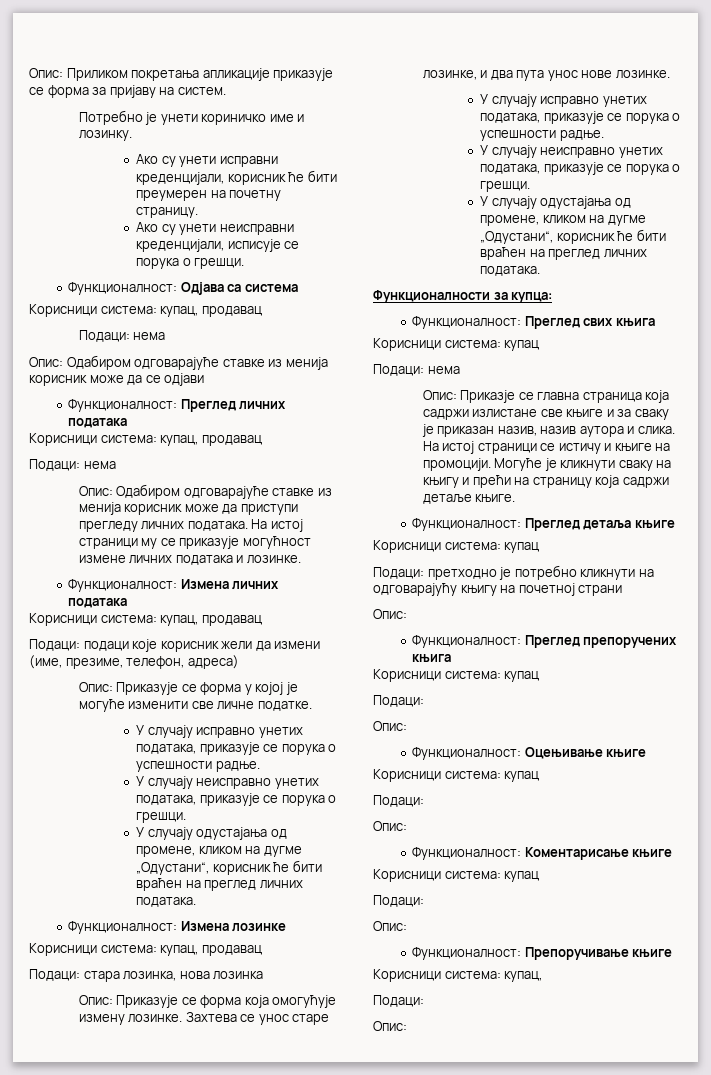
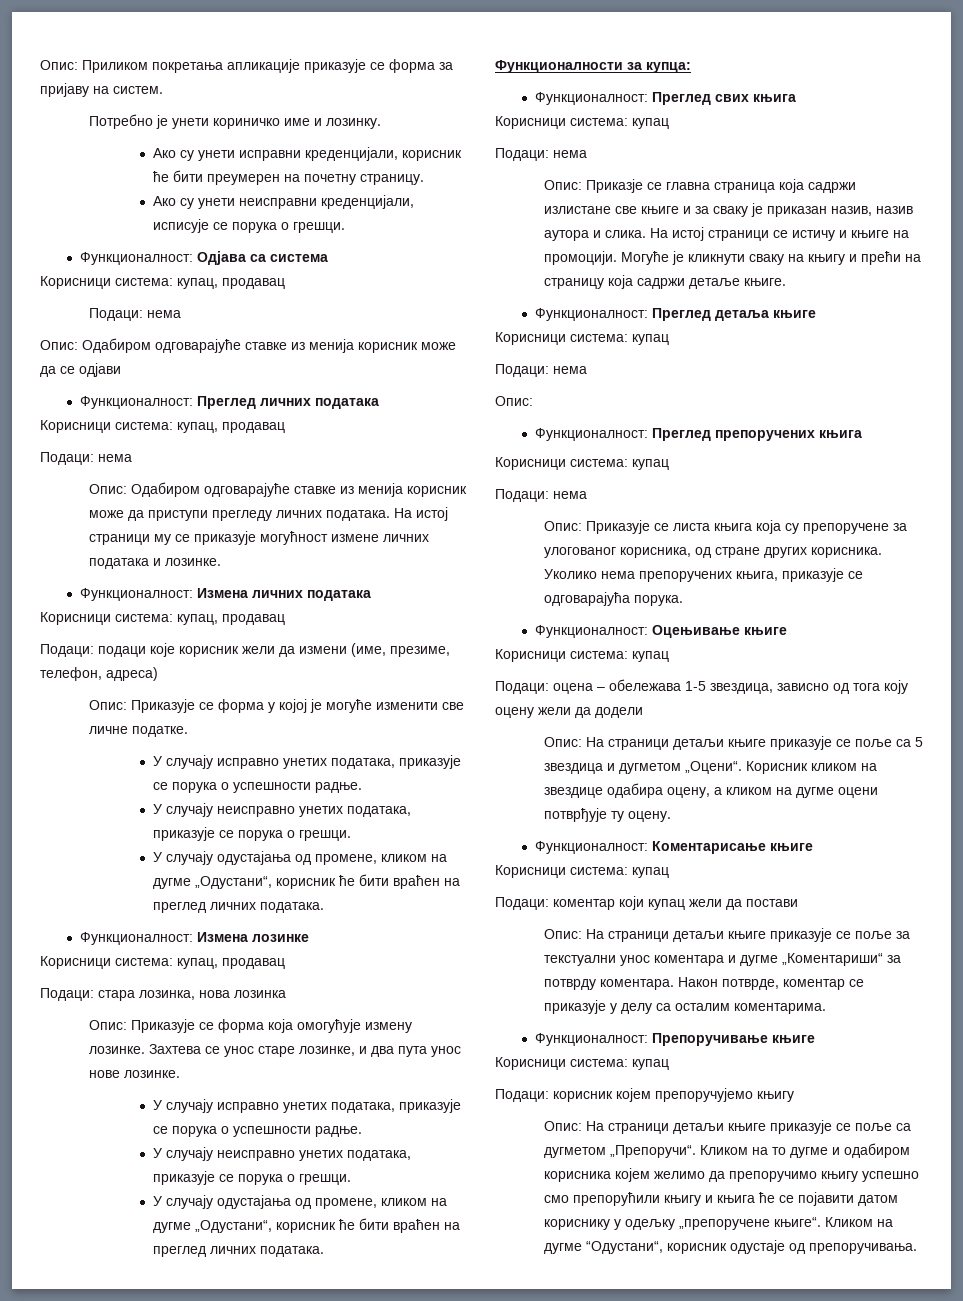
  Функционалност: Преглед детаља књиге
  Корисници система: купац
- Подаци: претходно је потребно кликнути на одговарајућу књигу на почетној страни
+ Подаци: нема
  Функционалност: Преглед препоручених књига
  Корисници система: купац
- Подаци:
- Опис:
+ Подаци: нема
+ Опис: Приказује се листа књига која су препоручене за улогованог корисника, од стране других корисника. Уколико нема препоручених књига, приказује се одговарајућа порука.
  Функционалност: Оцењивање књиге
  Корисници система: купац
- Подаци:
- Опис:
+ Подаци: оцена – обележава 1-5 звездица, зависно од тога коју оцену жели да додели
+ Опис: На страници детаљи књиге приказује се поље са 5 звездица и дугметом „Оцени“. Корисник кликом на звездице одабира оцену, а кликом на дугме оцени потврђује ту оцену.
  Функционалност: Коментарисање књиге
  Корисници система: купац
- Подаци:
- Опис:
+ Подаци: коментар који купац жели да постави
+ Опис: На страници детаљи књиге приказује се поље за текстуални унос коментара и дугме „Коментариши“ за потврду коментара. Након потврде, коментар се приказује у делу са осталим коментарима.
  Функционалност: Препоручивање књиге
- Корисници система: купац,
- Подаци:
- Опис:
+ Корисници система: купац
+ Подаци: корисник којем препоручујемо књигу
+ Опис: На страници детаљи књиге приказује се поље са дугметом „Препоручи“. Кликом на то дугме и одабиром корисника којем желимо да препоручимо књигу успешно смо препорућили књигу и књига ће се појавити датом кориснику у одељку „препоручене књиге“. Кликом на дугме “Одустани“, корисник одустаје од препоручивања.

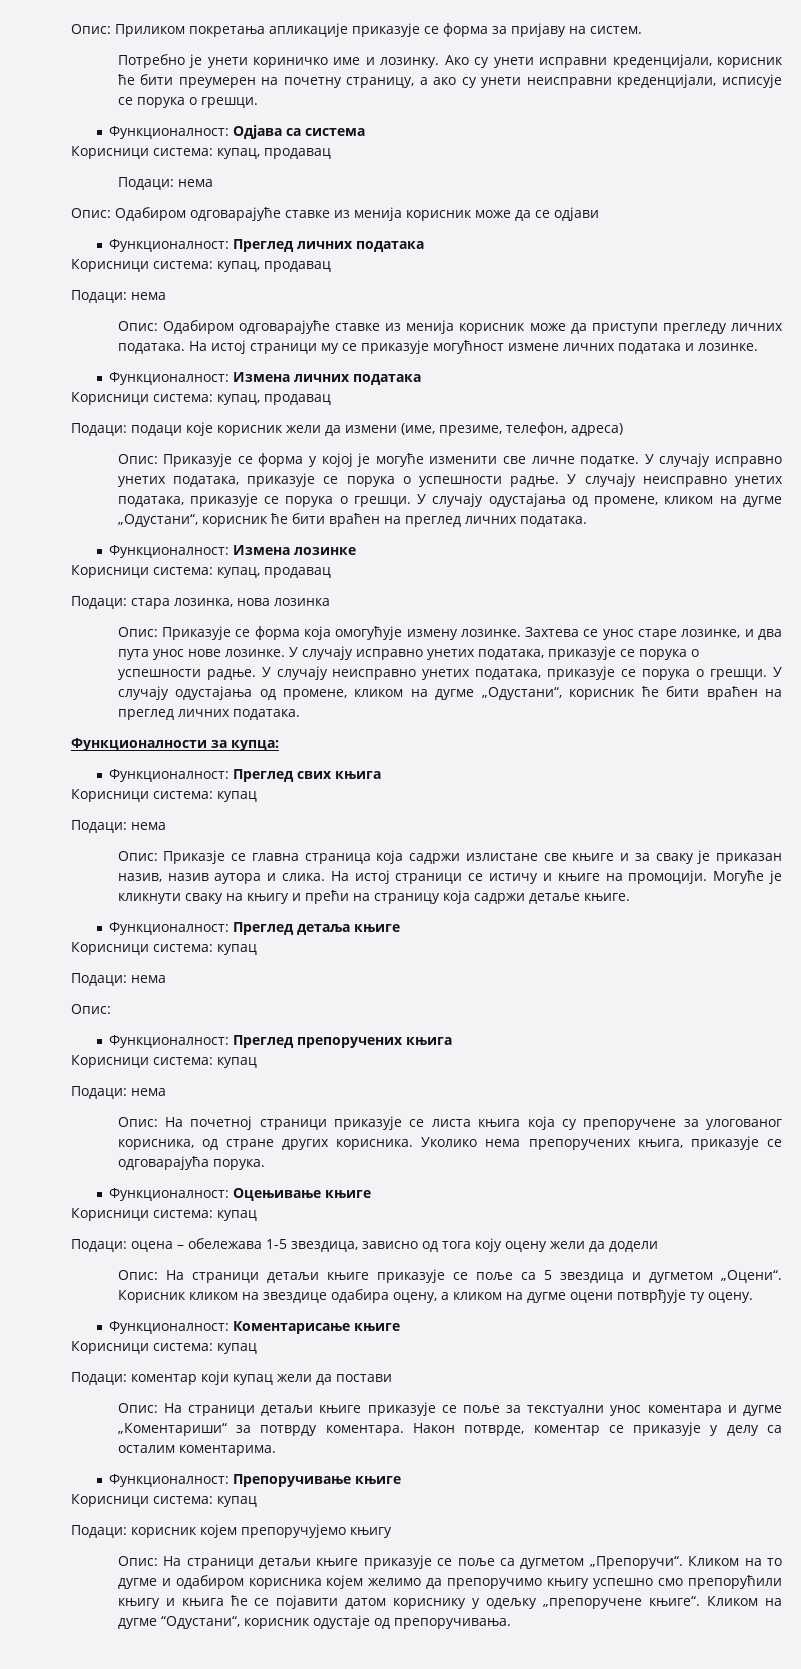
- Потребно је унети кориничко име и лозинку.
- Ако су унети исправни креденцијали, корисник ће бити преумерен на почетну страницу.
- Ако су унети неисправни креденцијали, исписује се порука о грешци.
+ Потребно је унети кориничко име и лозинку. Ако су унети исправни креденцијали, корисник ће бити преумерен на почетну страницу, а ако су унети неисправни креденцијали, исписује се порука о грешци.
- Опис: Приказује се форма у којој је могуће изменити све личне податке.
- У случају исправно унетих података, приказује се порука о успешности радње.
- У случају неисправно унетих података, приказује се порука о грешци.
- У случају одустајања од промене, кликом на дугме „Одустани“, корисник ће бити враћен на преглед личних података.
+ Опис: Приказује се форма у којој је могуће изменити све личне податке. У случају исправно унетих података, приказује се порука о успешности радње. У случају неисправно унетих података, приказује се порука о грешци. У случају одустајања од промене, кликом на дугме „Одустани“, корисник ће бити враћен на преглед личних података.
- Захтева се унос старе лозинке, и два пута унос нове лозинке.
- У случају исправно унетих података, приказује се порука о успешности радње.
- У случају неисправно унетих података, приказује се порука о грешци.
- У случају одустајања од промене, кликом на дугме „Одустани“, корисник ће бити враћен на преглед личних података.
+ Захтева се унос старе лозинке, и два пута унос нове лозинке. У случају исправно унетих података, приказује се порука о успешности радње. У случају неисправно унетих података, приказује се порука о грешци. У случају одустајања од промене, кликом на дугме „Одустани“, корисник ће бити враћен на преглед личних података.
- Опис: Приказује се листа књига која су препоручене за улогованог корисника, од стране других корисника.
+ Опис: На почетној страници приказује се листа књига која су препоручене за улогованог корисника, од стране других корисника.

